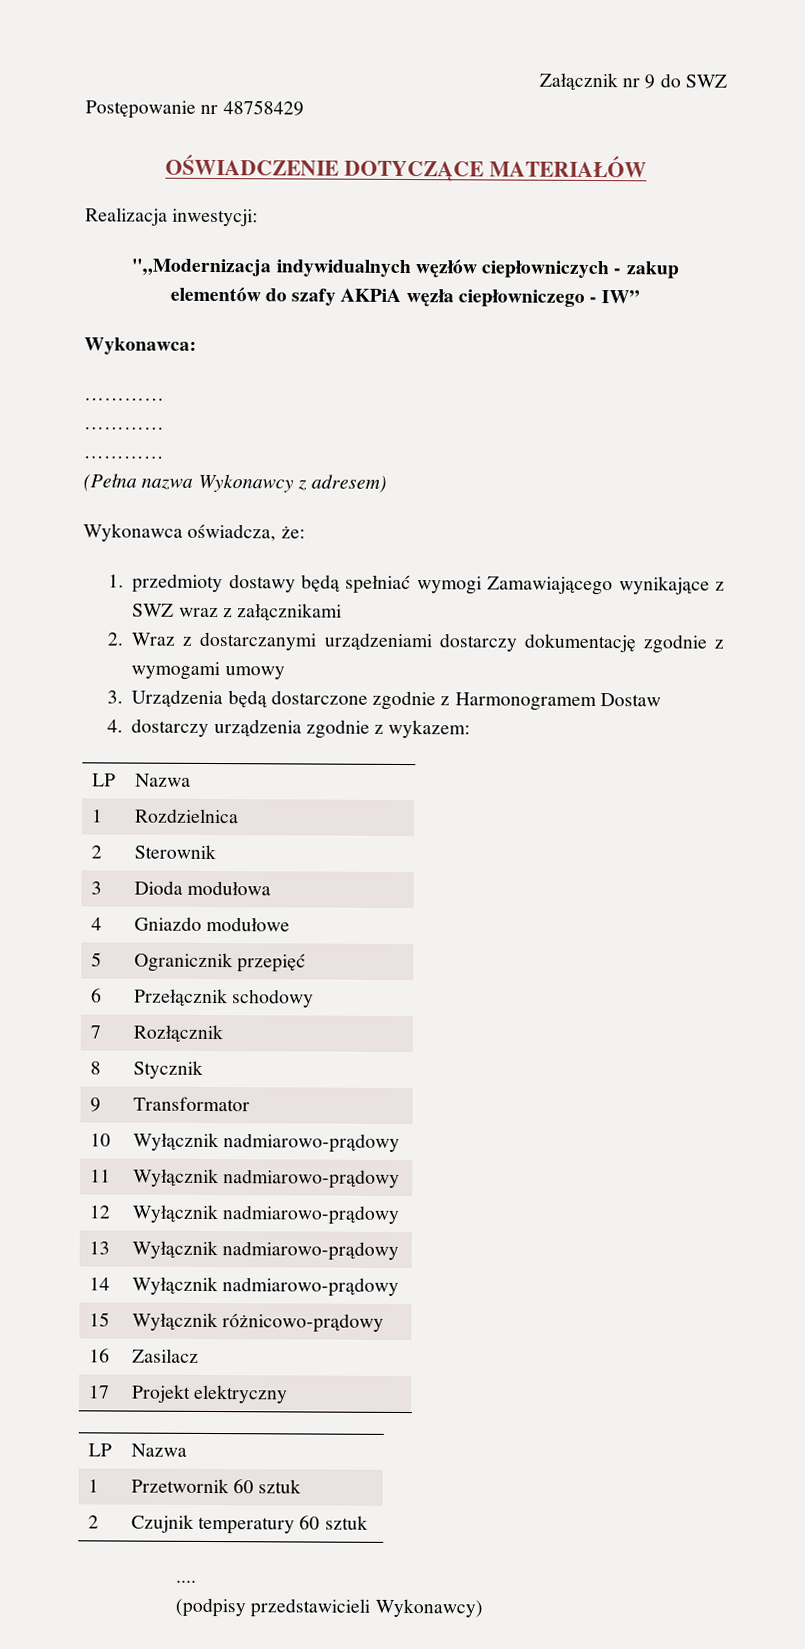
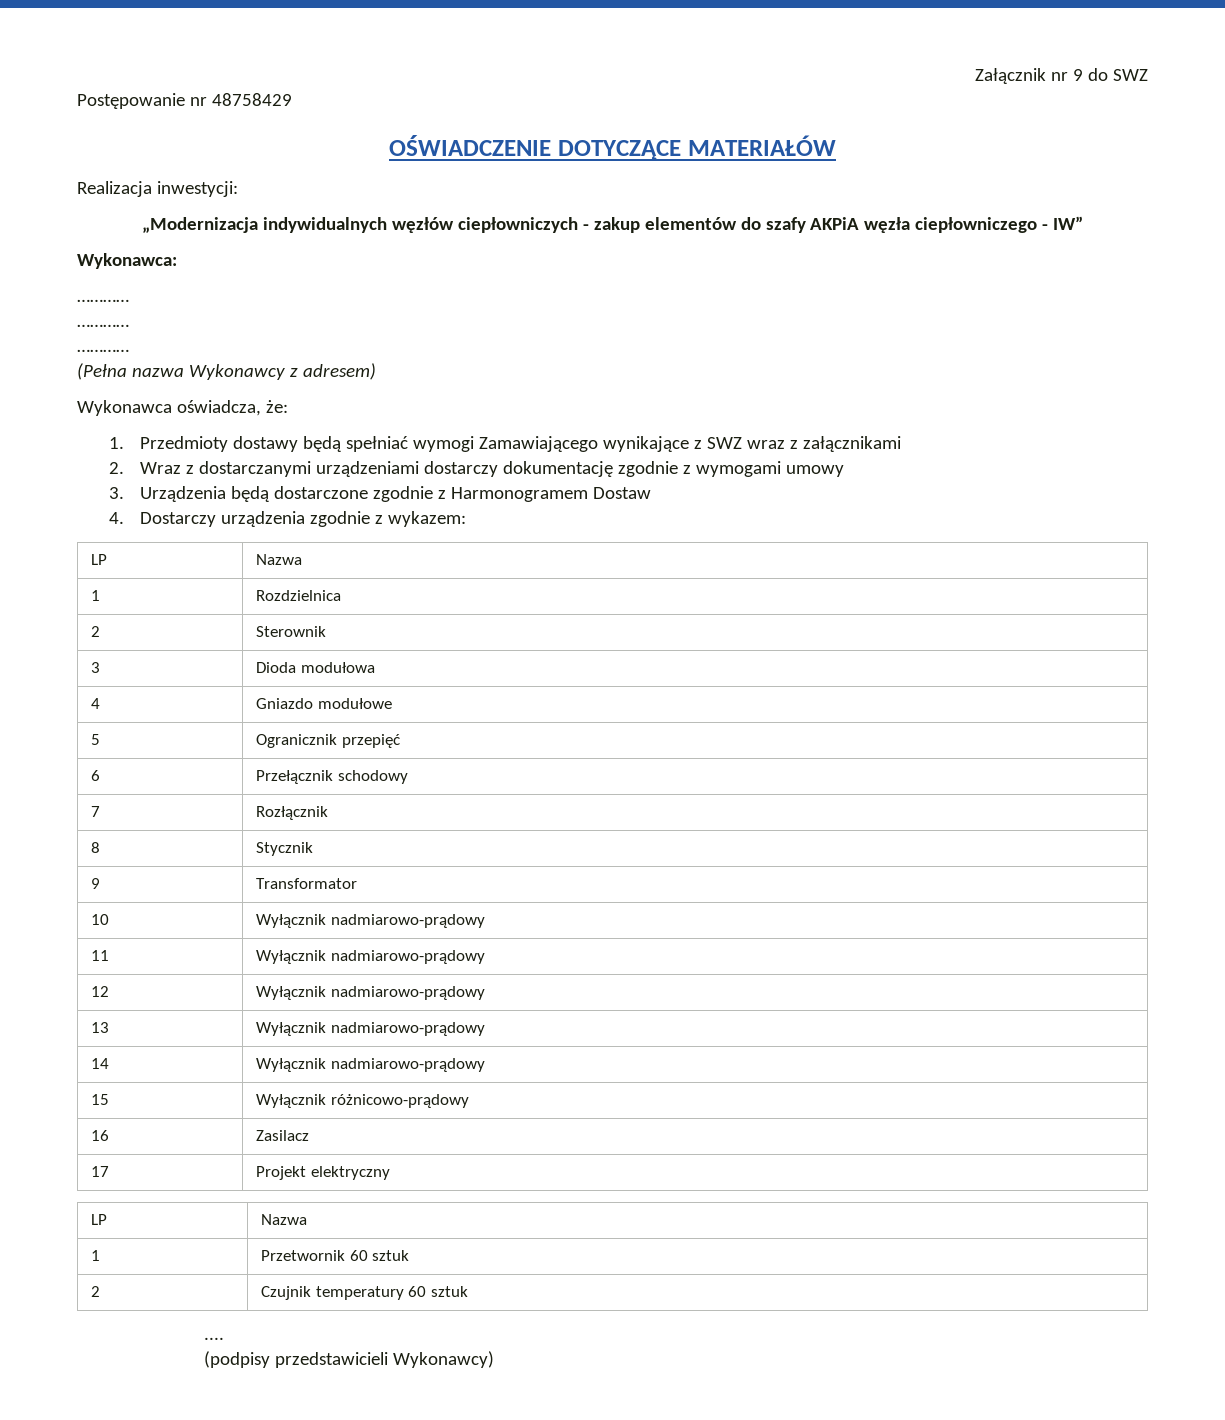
- "„Modernizacja indywidualnych węzłów ciepłowniczych - zakup elementów do szafy AKPiA węzła ciepłowniczego - IW”
+ „Modernizacja indywidualnych węzłów ciepłowniczych - zakup elementów do szafy AKPiA węzła ciepłowniczego - IW”
- 1. przedmioty dostawy będą spełniać wymogi Zamawiającego wynikające z SWZ wraz z załącznikami
+ 1. Przedmioty dostawy będą spełniać wymogi Zamawiającego wynikające z SWZ wraz z załącznikami
- 4. dostarczy urządzenia zgodnie z wykazem:
+ 4. Dostarczy urządzenia zgodnie z wykazem:

